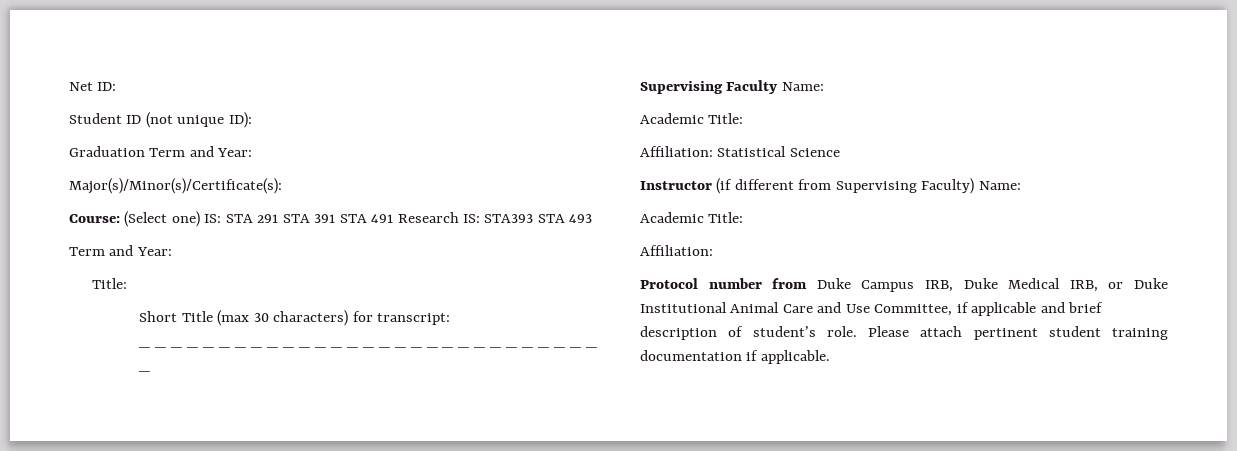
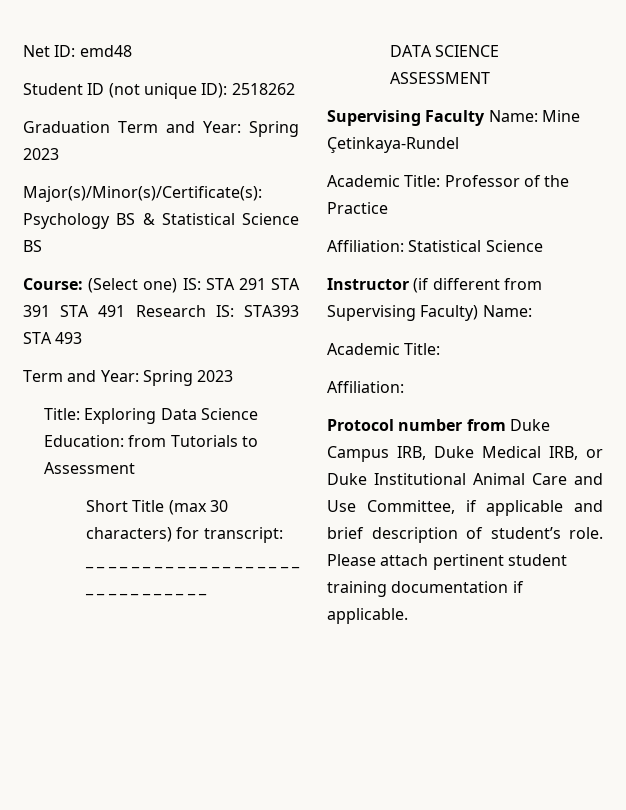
- Net ID:
+ Net ID: emd48
- Student ID (not unique ID):
+ Student ID (not unique ID): 2518262
- Graduation Term and Year:
+ Graduation Term and Year: Spring 2023
- Major(s)/Minor(s)/Certificate(s):
+ Major(s)/Minor(s)/Certificate(s): Psychology BS & Statistical Science BS
  Course: (Select one) IS: STA 291 STA 391 STA 491 Research IS: STA393 STA 493
- Term and Year:
- Title:
+ Term and Year: Spring 2023
+ Title: Exploring Data Science Education: from Tutorials to Assessment
+ DATA SCIENCE ASSESSMENT
- Supervising Faculty Name:
- Academic Title:
+ Supervising Faculty Name: Mine Çetinkaya-Rundel
+ Academic Title: Professor of the Practice

